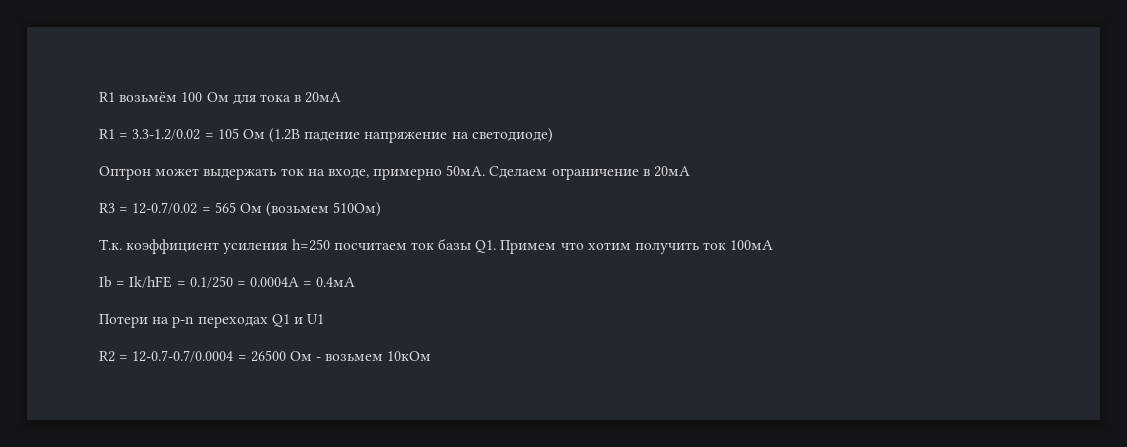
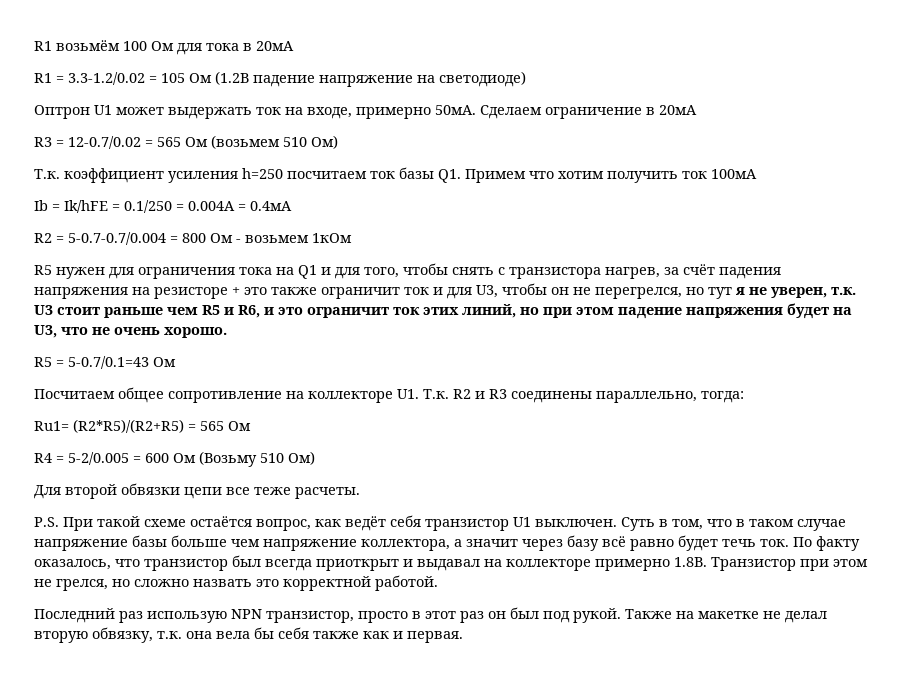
- Оптрон может выдержать ток на входе, примерно 50мА.
+ Оптрон U1 может выдержать ток на входе, примерно 50мА.
- R3 = 12-0.7/0.02 = 565 Ом (возьмем 510Ом)
+ R3 = 12-0.7/0.02 = 565 Ом (возьмем 510 Ом)
- Ib = Ik/hFE = 0.1/250 = 0.0004А = 0.4мА
+ Ib = Ik/hFE = 0.1/250 = 0.004А = 0.4мА
- Потери на p-n переходах Q1 и U1
- R2 = 12-0.7-0.7/0.0004 = 26500 Ом - возьмем 10кОм
+ R2 = 5-0.7-0.7/0.004 = 800 Ом - возьмем 1кОм
+ R5 нужен для ограничения тока на Q1 и для того, чтобы снять с транзистора нагрев, за счёт падения напряжения на резисторе + это также ограничит ток и для U3, чтобы он не перегрелся, но тут я не уверен, т.к. U3 стоит раньше чем R5 и R6, и это ограничит ток этих линий, но при этом падение напряжения будет на U3, что не очень хорошо.
+ R5 = 5-0.7/0.1=43 Ом
+ Посчитаем общее сопротивление на коллекторе U1. Т.к. R2 и R3 соединены параллельно, тогда:
+ Ru1= (R2*R5)/(R2+R5) = 565 Ом
+ R4 = 5-2/0.005 = 600 Ом (Возьму 510 Ом)
+ Для второй обвязки цепи все теже расчеты.
+ P.S. При такой схеме остаётся вопрос, как ведёт себя транзистор U1 выключен. Суть в том, что в таком случае напряжение базы больше чем напряжение коллектора, а значит через базу всё равно будет течь ток. По факту оказалось, что транзистор был всегда приоткрыт и выдавал на коллекторе примерно 1.8В. Транзистор при этом не грелся, но сложно назвать это корректной работой.
+ Последний раз использую NPN транзистор, просто в этот раз он был под рукой. Также на макетке не делал вторую обвязку, т.к. она вела бы себя также как и первая.

